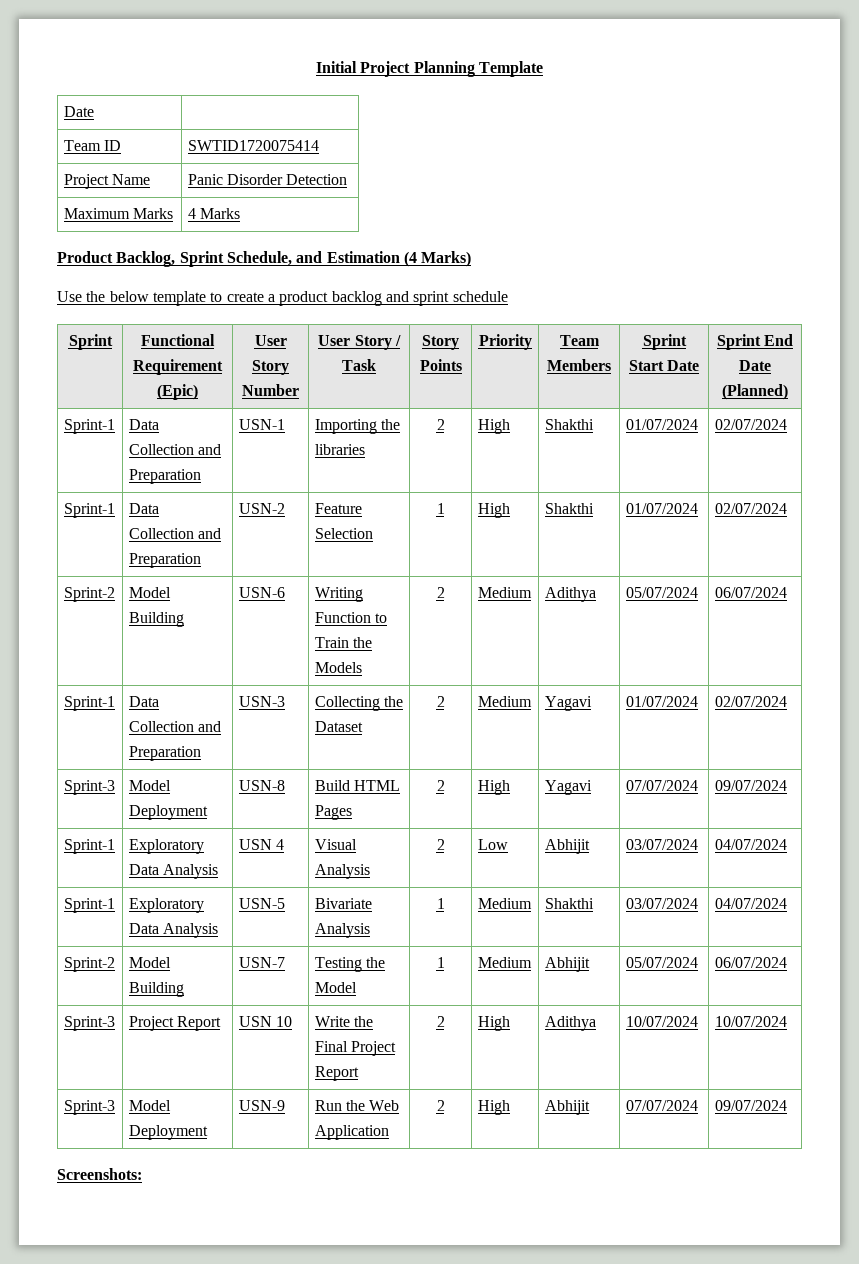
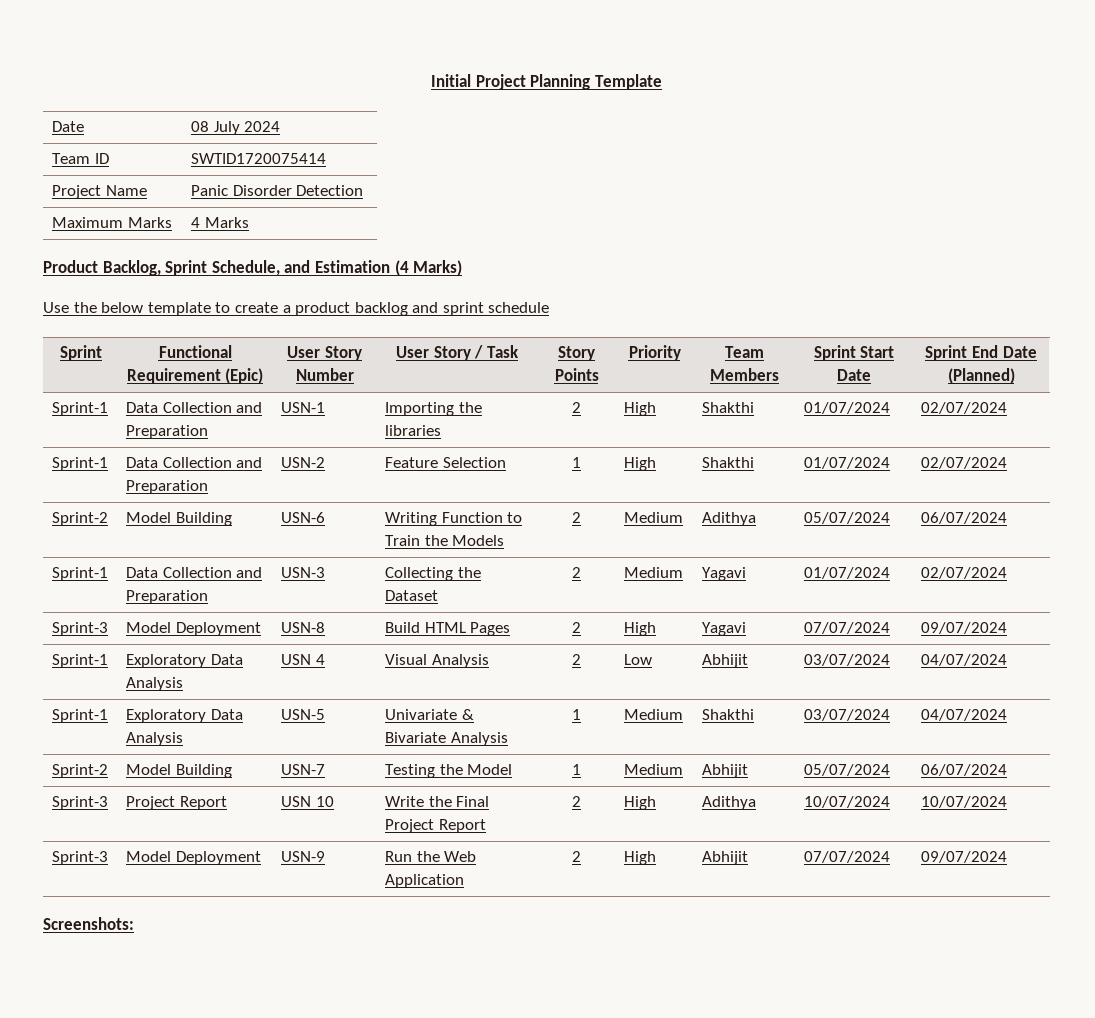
  Initial Project Planning Template
- Date |
+ Date | 08 July 2024
- Sprint-1 | Exploratory Data Analysis | USN-5 | Bivariate Analysis | 1 | Medium | Shakthi | 03/07/2024 | 04/07/2024
+ Sprint-1 | Exploratory Data Analysis | USN-5 | Univariate & Bivariate Analysis | 1 | Medium | Shakthi | 03/07/2024 | 04/07/2024

